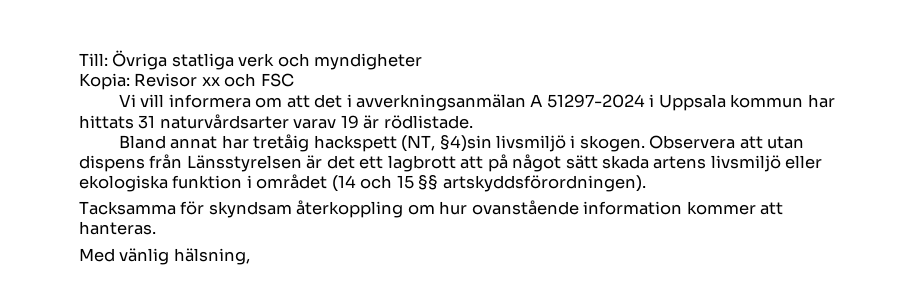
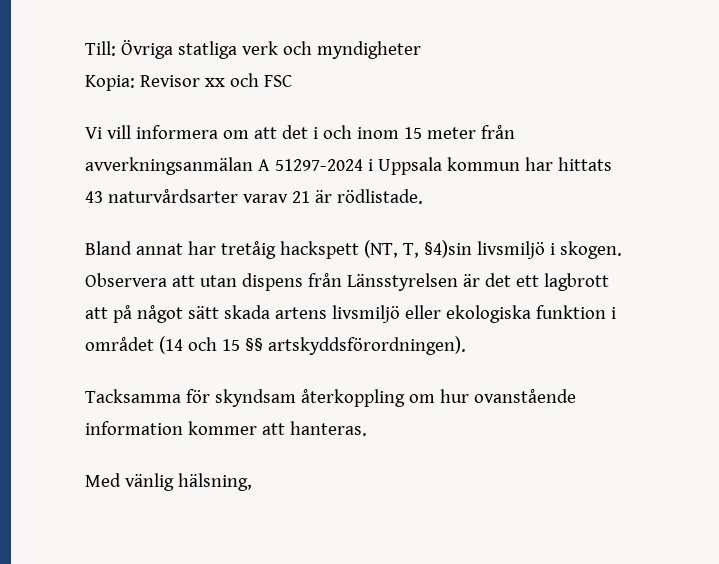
- Vi vill informera om att det i avverkningsanmälan A 51297-2024 i Uppsala kommun har hittats 31 naturvårdsarter varav 19 är rödlistade.
+ Vi vill informera om att det i och inom 15 meter från avverkningsanmälan A 51297-2024 i Uppsala kommun har hittats 43 naturvårdsarter varav 21 är rödlistade.
- Bland annat har tretåig hackspett (NT, §4)sin livsmiljö i skogen.
+ Bland annat har tretåig hackspett (NT, T, §4)sin livsmiljö i skogen.

